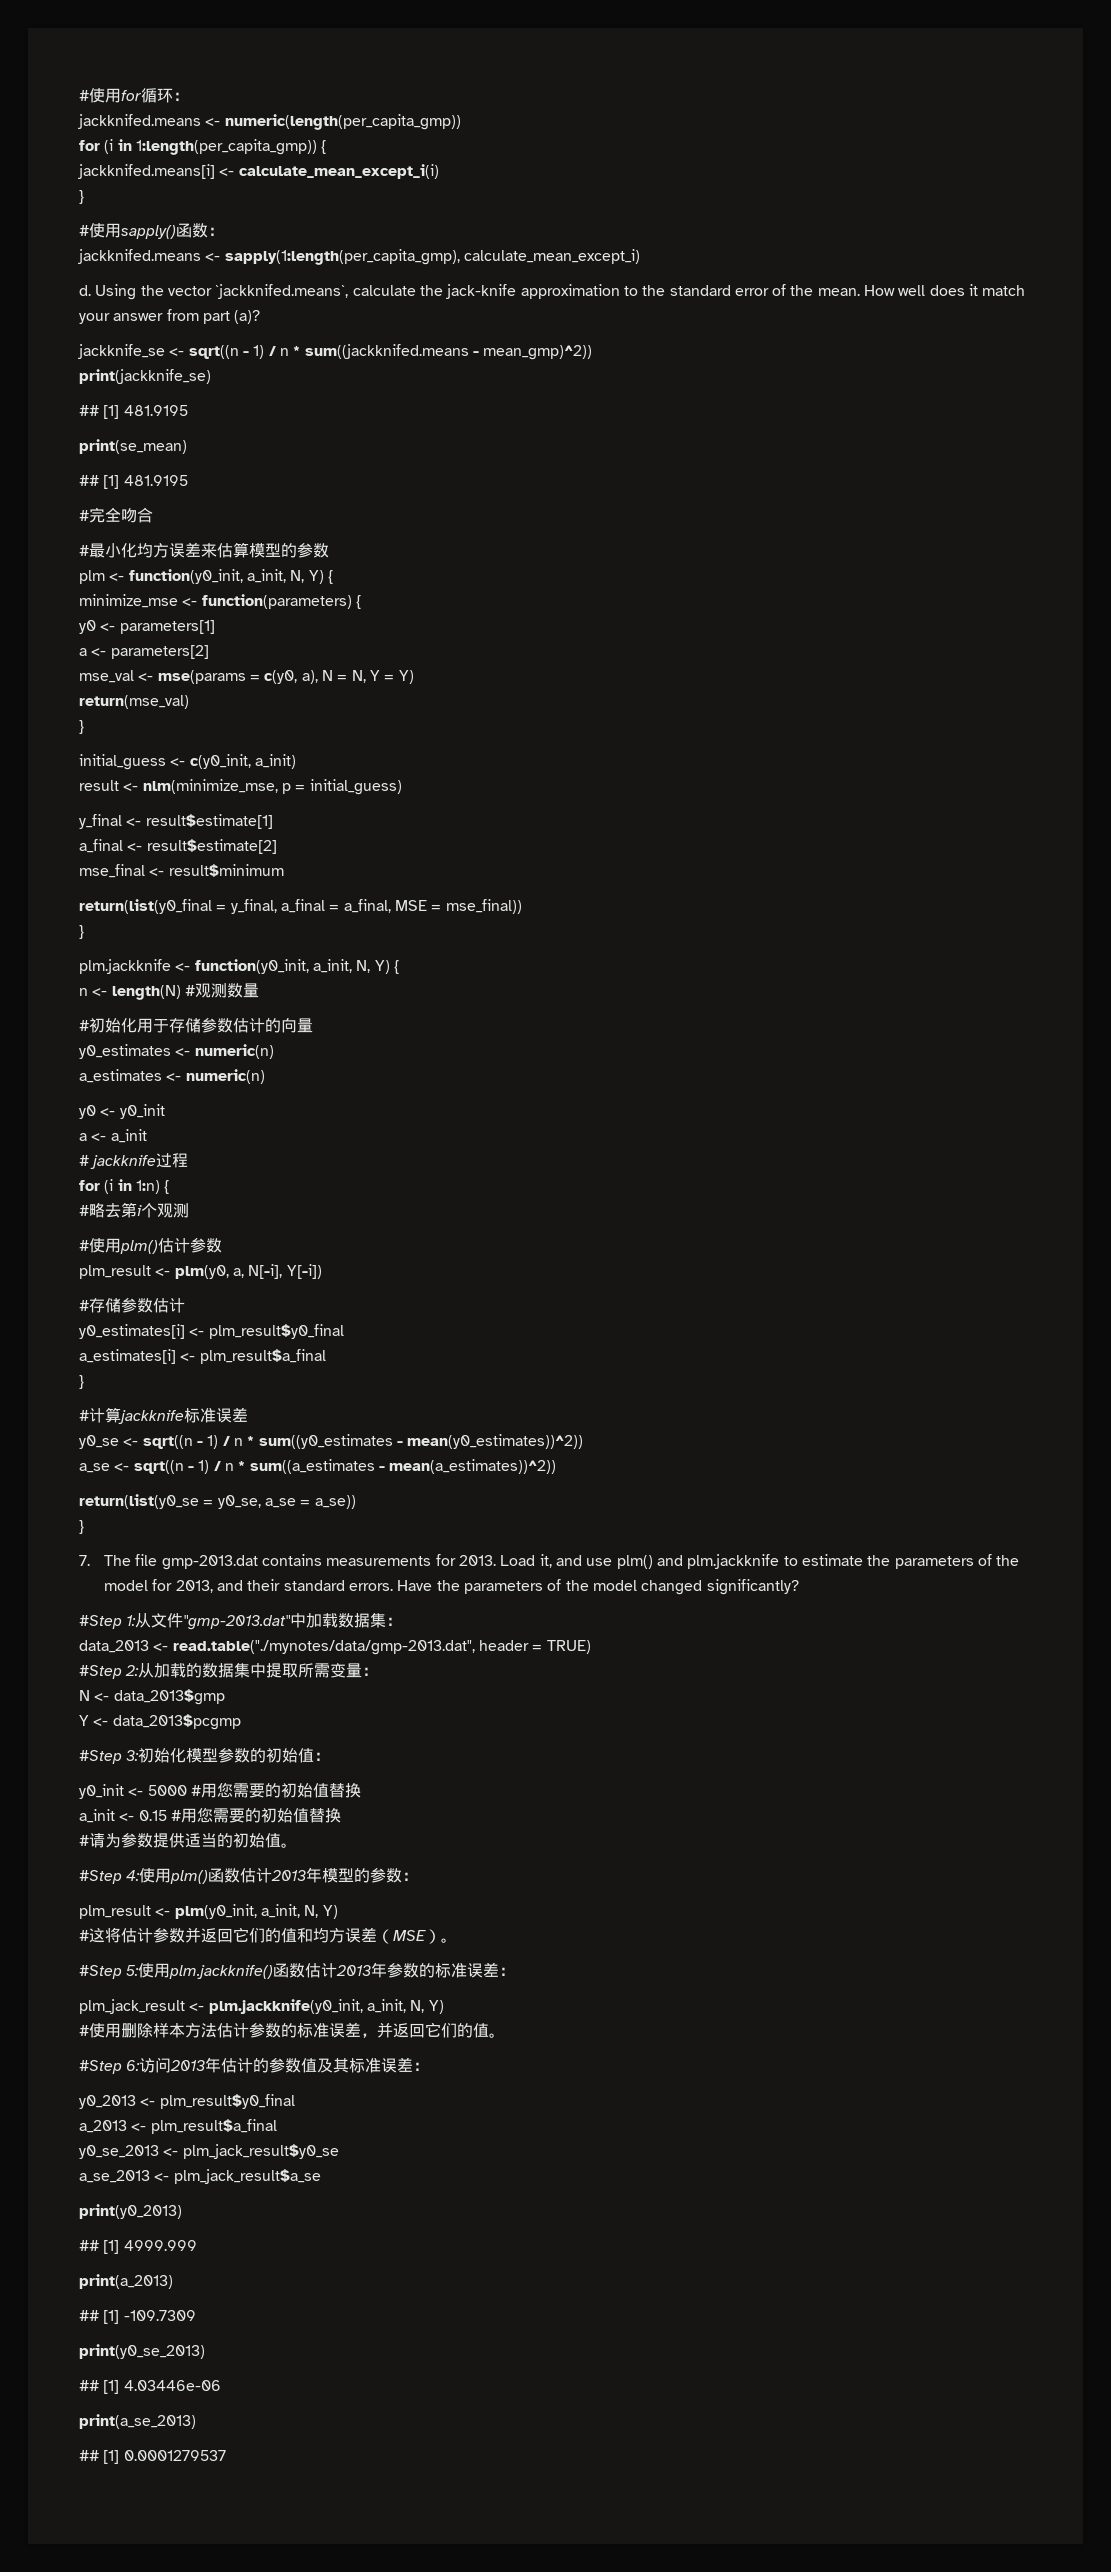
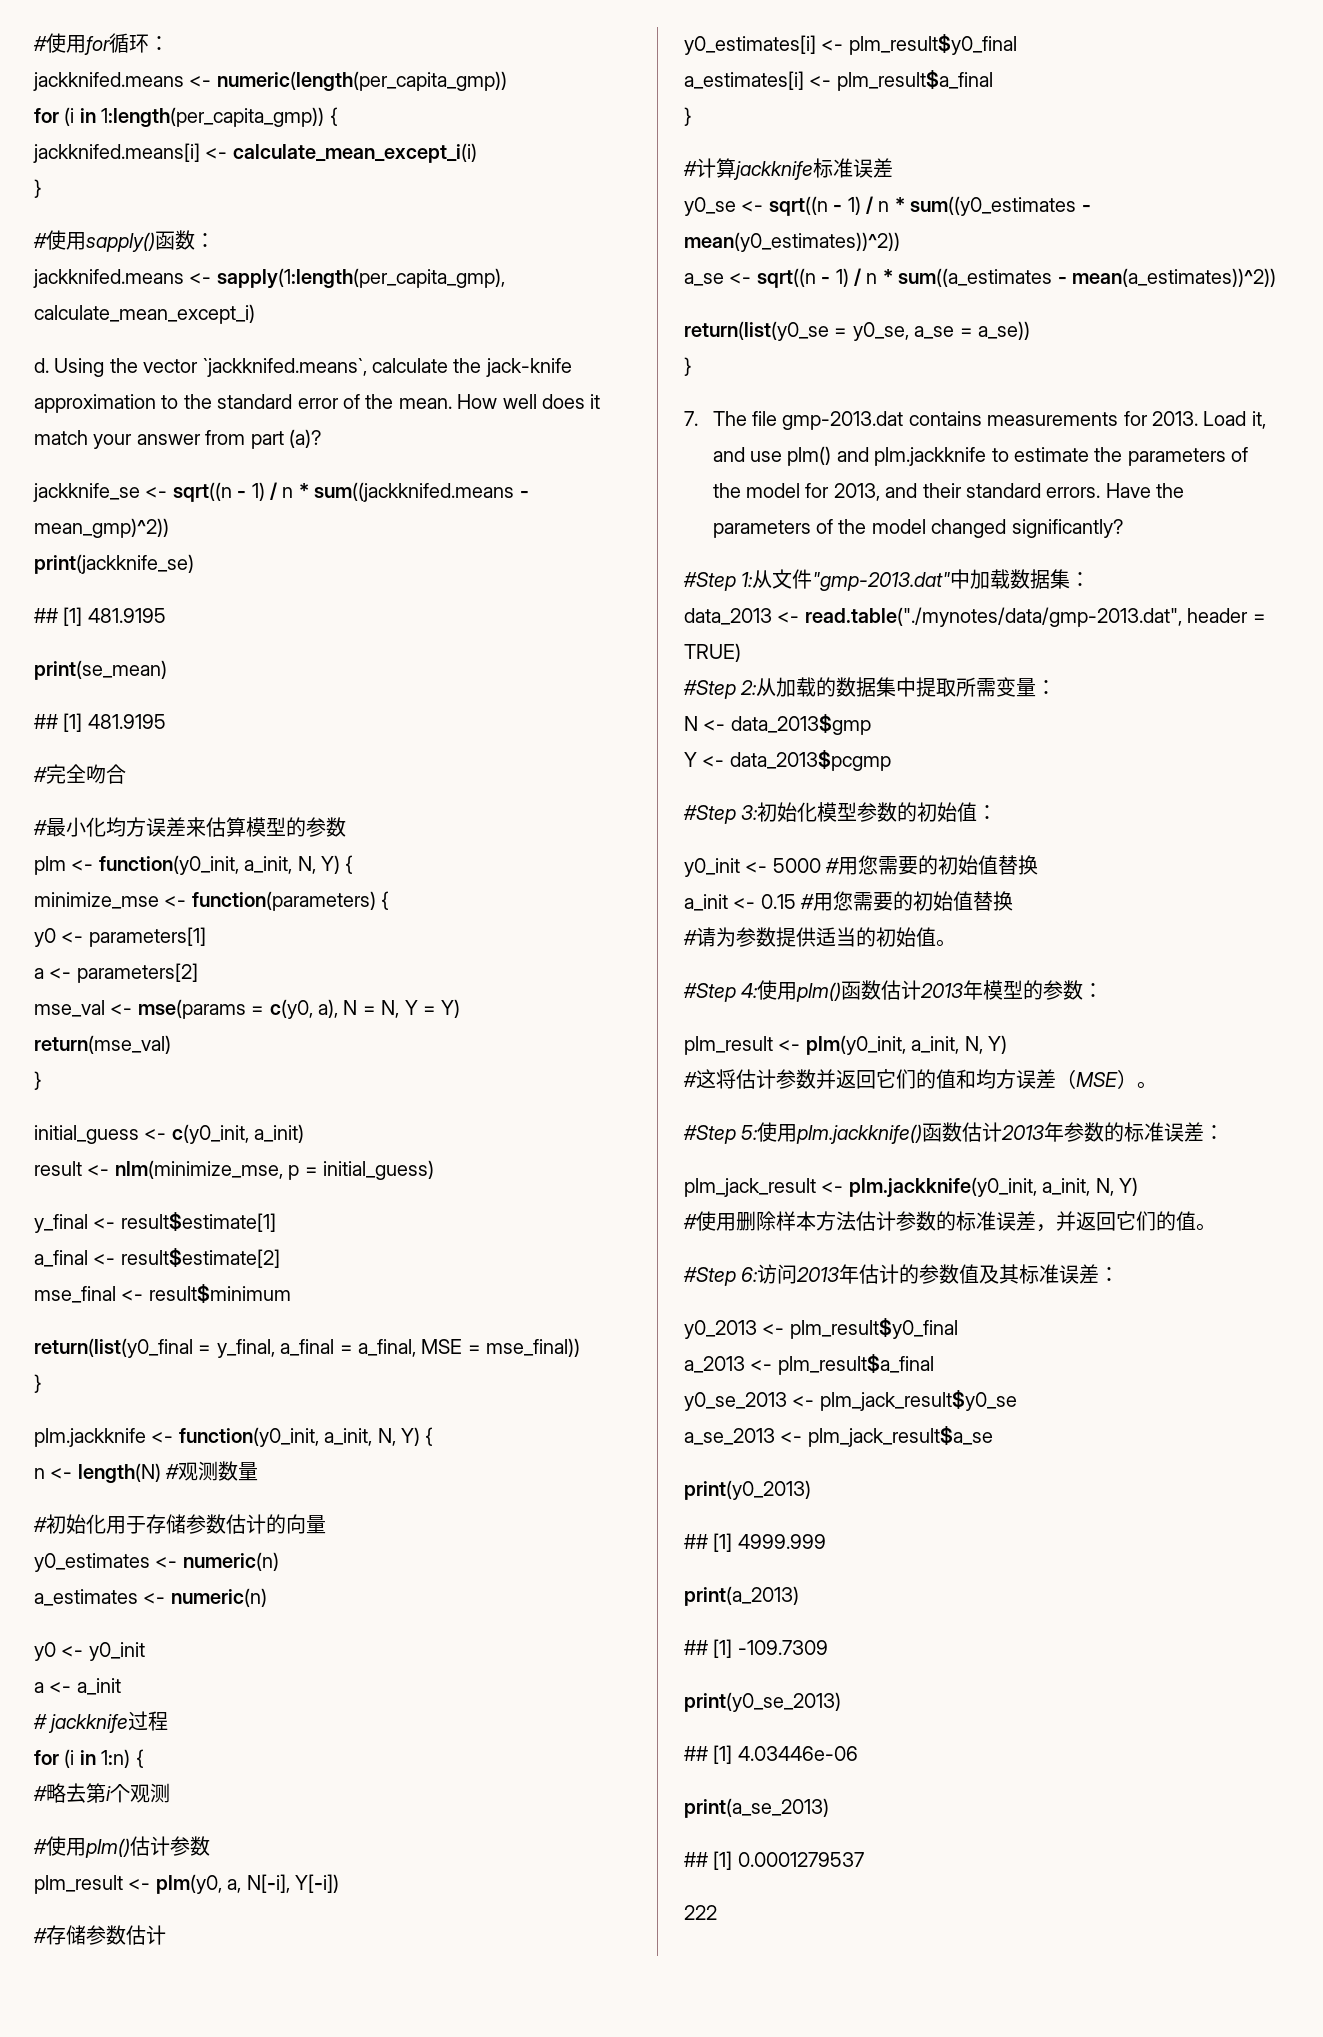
+ 222

